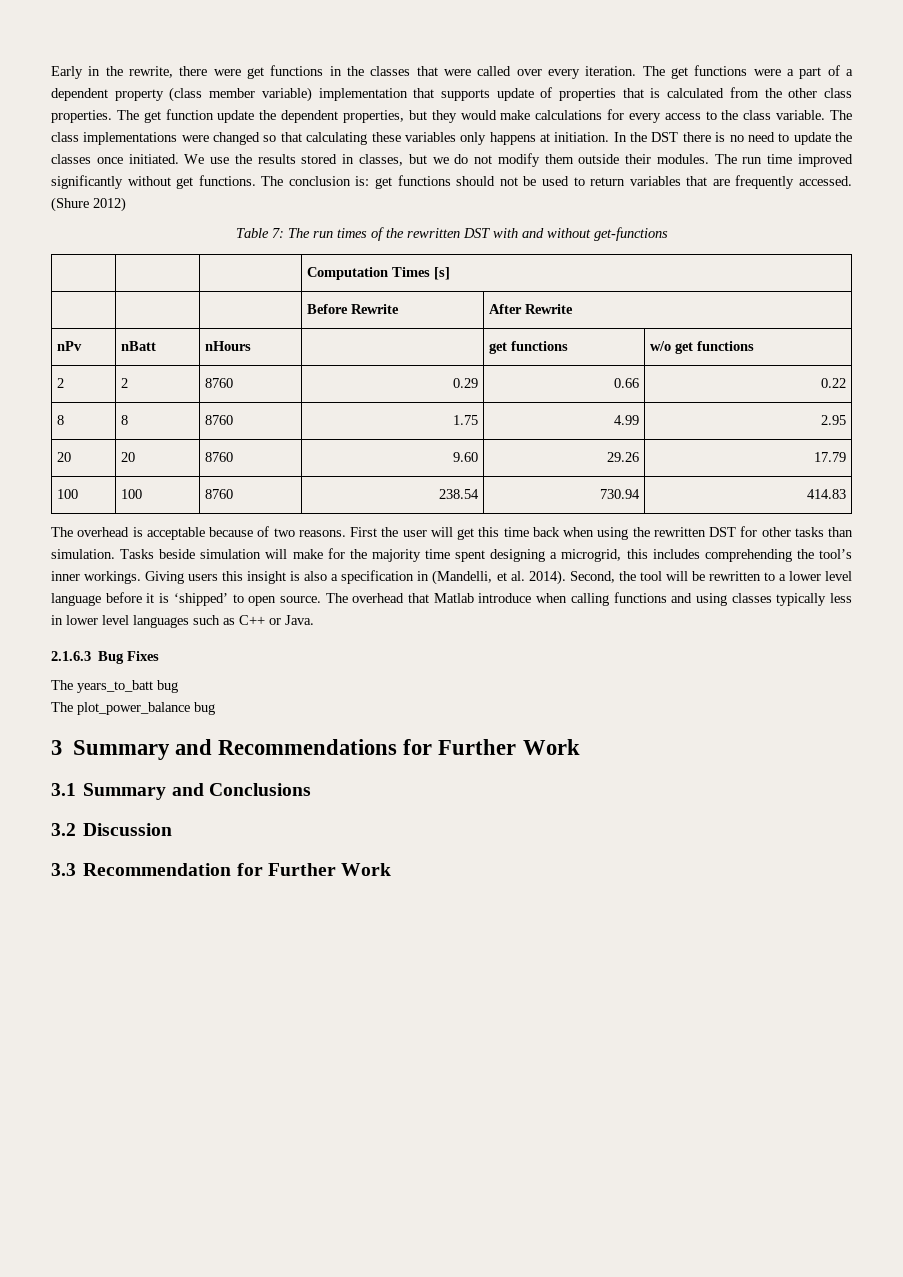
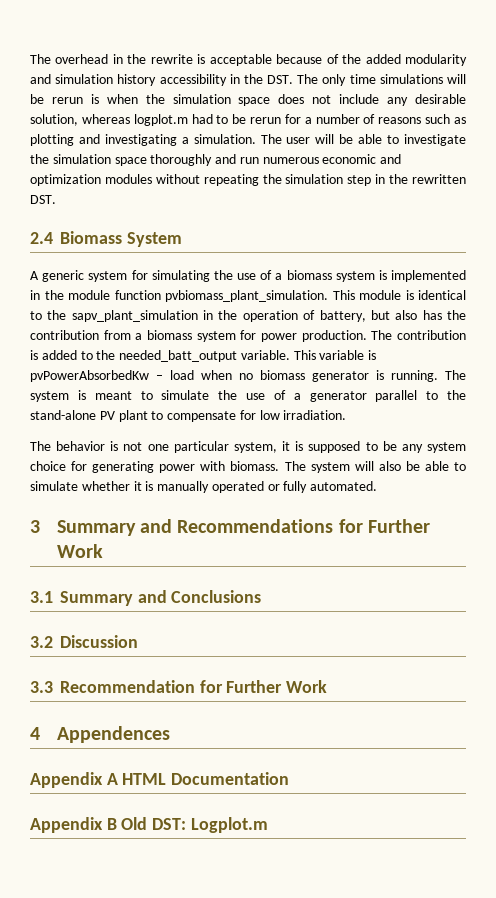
- Early in the rewrite, there were get functions in the classes that were called over every iteration. The get functions were a part of a dependent property (class member variable) implementation that supports update of properties that is calculated from the other class properties. The get function update the dependent properties, but they would make calculations for every access to the class variable. The class implementations were changed so that calculating these variables only happens at initiation. In the DST there is no need to update the classes once initiated. We use the results stored in classes, but we do not modify them outside their modules. The run time improved significantly without get functions. The conclusion is: get functions should not be used to return variables that are frequently accessed. (Shure 2012)
- Table 7: The run times of the rewritten DST with and without get-functions
- | | | Computation Times [s]
- | | | Before Rewrite | After Rewrite
- nPv | nBatt | nHours | | get functions | w/o get functions
- 2 | 2 | 8760 | 0.29 | 0.66 | 0.22
- 8 | 8 | 8760 | 1.75 | 4.99 | 2.95
- 20 | 20 | 8760 | 9.60 | 29.26 | 17.79
- 100 | 100 | 8760 | 238.54 | 730.94 | 414.83
- The overhead is acceptable because of two reasons. First the user will get this time back when using the rewritten DST for other tasks than simulation. Tasks beside simulation will make for the majority time spent designing a microgrid, this includes comprehending the tool’s inner workings. Giving users this insight is also a specification in (Mandelli, et al. 2014). Second, the tool will be rewritten to a lower level language before it is ‘shipped’ to open source. The overhead that Matlab introduce when calling functions and using classes typically less in lower level languages such as C++ or Java.
- 2.1.6.3 Bug Fixes
- The years_to_batt bug
- The plot_power_balance bug
+ The overhead in the rewrite is acceptable because of the added modularity and simulation history accessibility in the DST. The only time simulations will be rerun is when the simulation space does not include any desirable solution, whereas logplot.m had to be rerun for a number of reasons such as plotting and investigating a simulation. The user will be able to investigate the simulation space thoroughly and run numerous economic and optimization modules without repeating the simulation step in the rewritten DST.
+ 2.4 Biomass System
+ A generic system for simulating the use of a biomass system is implemented in the module function pvbiomass_plant_simulation. This module is identical to the sapv_plant_simulation in the operation of battery, but also has the contribution from a biomass system for power production. The contribution is added to the needed_batt_output variable. This variable is pvPowerAbsorbedKw – load when no biomass generator is running. The system is meant to simulate the use of a generator parallel to the stand-alone PV plant to compensate for low irradiation.
+ The behavior is not one particular system, it is supposed to be any system choice for generating power with biomass. The system will also be able to simulate whether it is manually operated or fully automated.
+ 4 Appendences
+ Appendix A HTML Documentation
+ Appendix B Old DST: Logplot.m

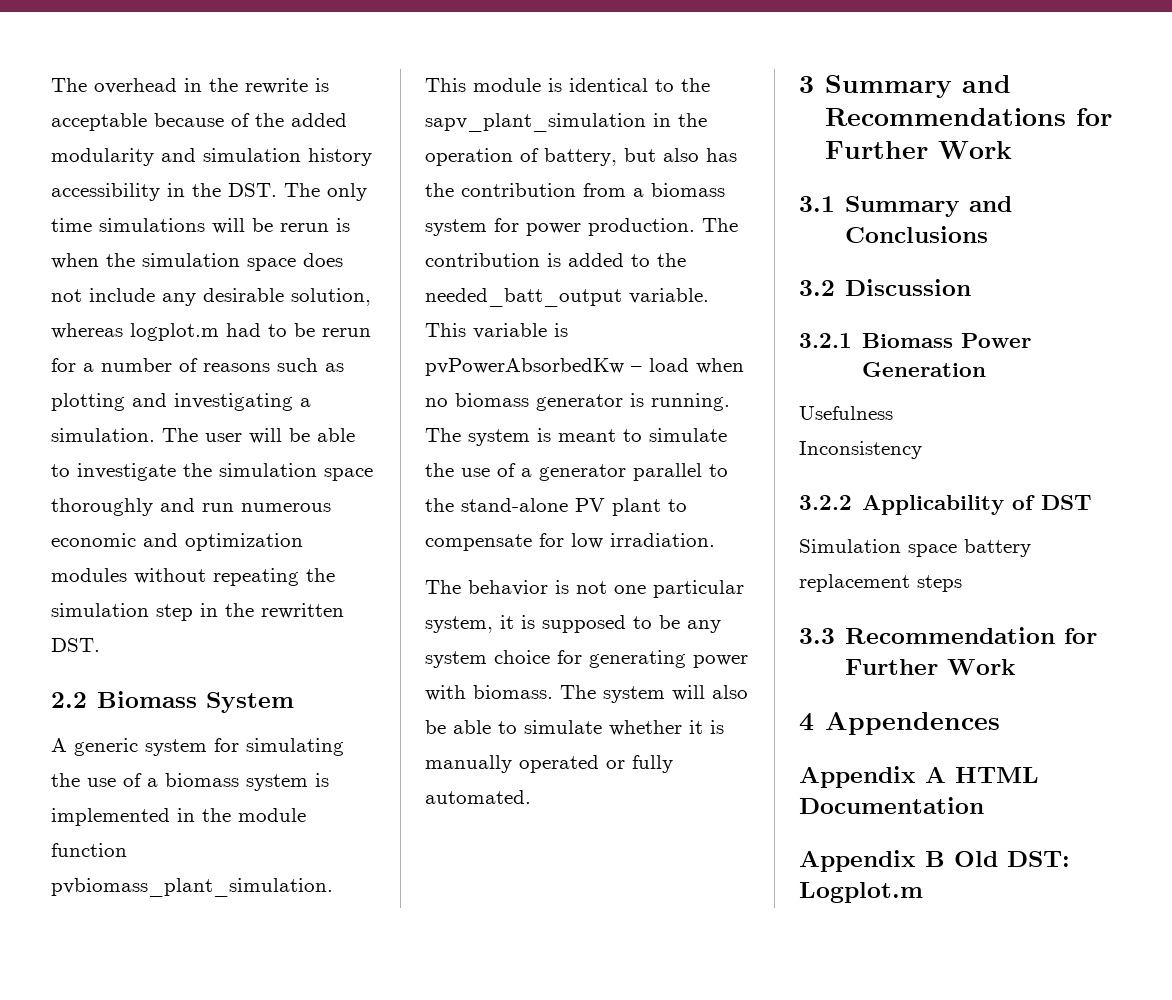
- 2.4 Biomass System
+ 2.2 Biomass System
+ 3.2.1 Biomass Power Generation
+ Usefulness
+ Inconsistency
+ 3.2.2 Applicability of DST
+ Simulation space battery replacement steps

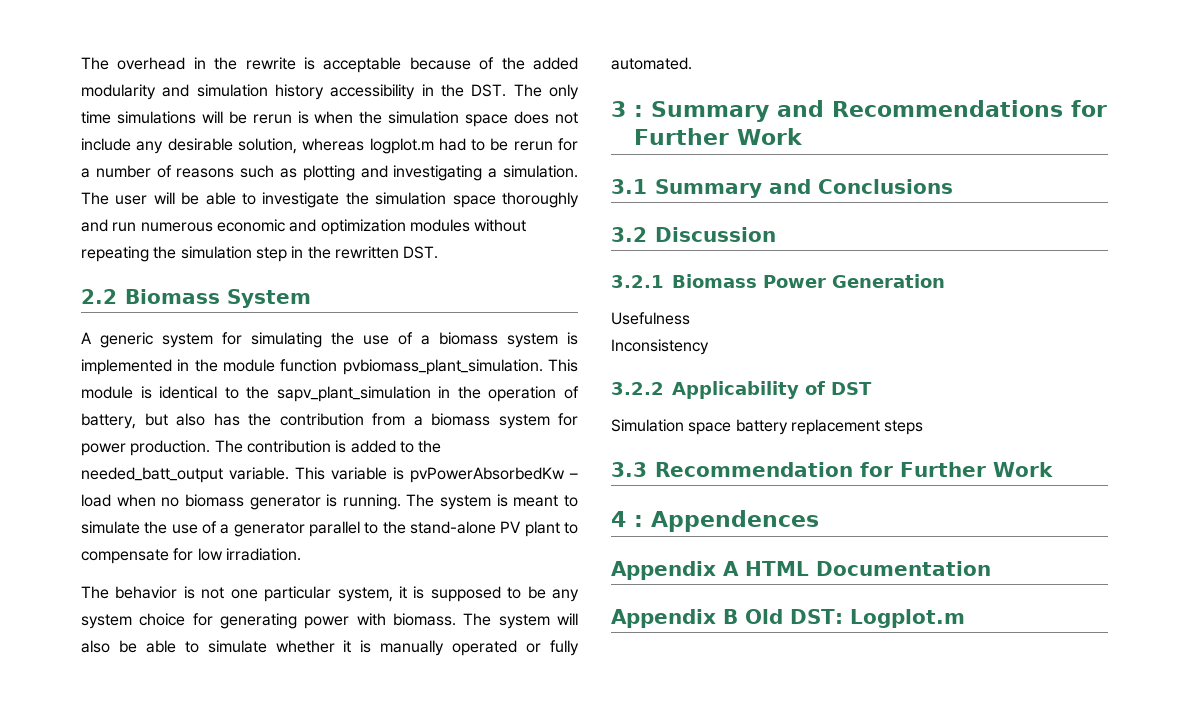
- 3 Summary and Recommendations for Further Work
+ 3 : Summary and Recommendations for Further Work
- 4 Appendences
+ 4 : Appendences

